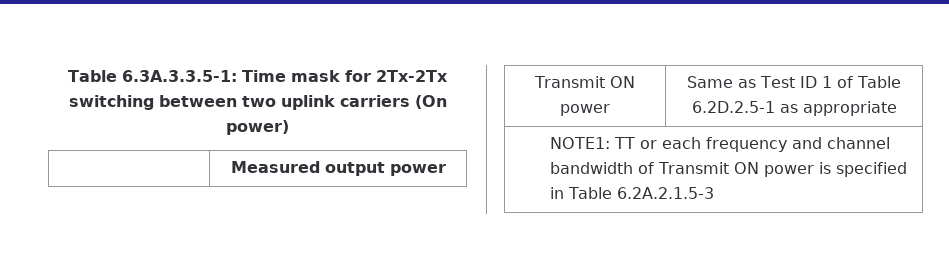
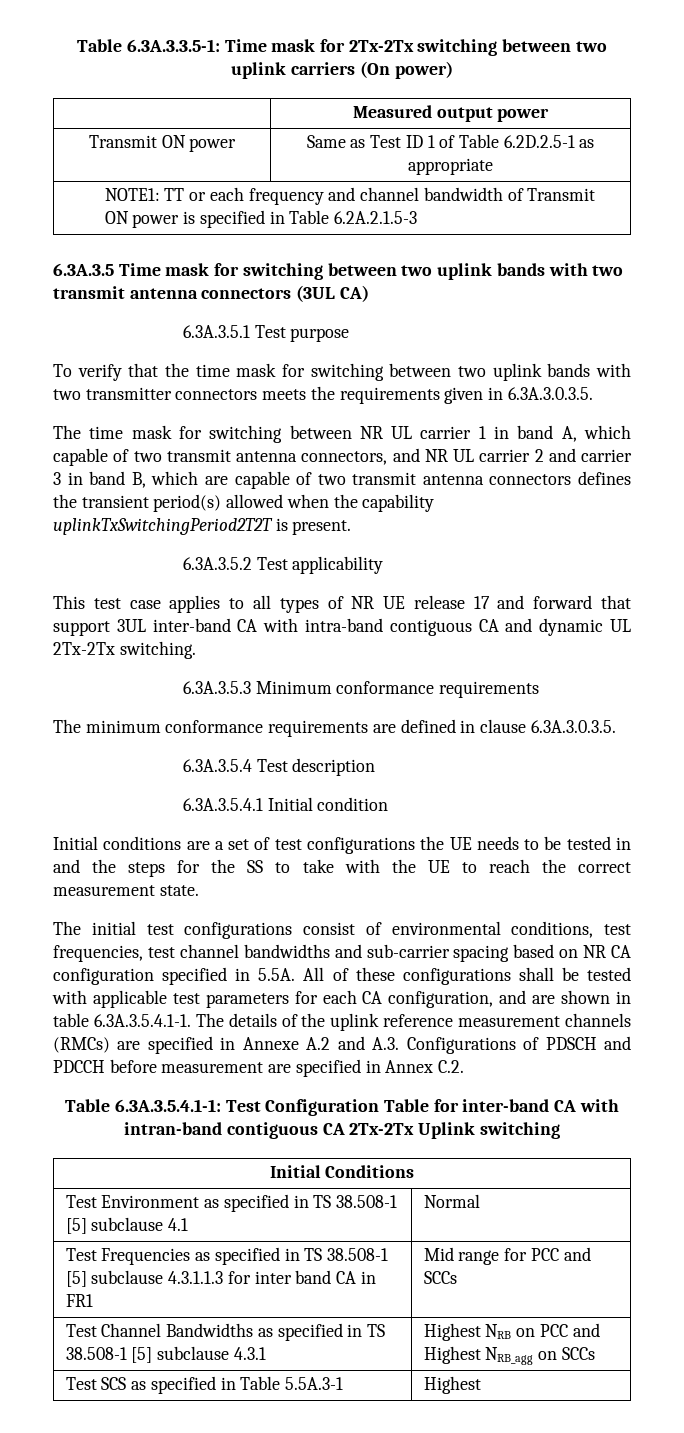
+ 6.3A.3.5 Time mask for switching between two uplink bands with two transmit antenna connectors (3UL CA)
+ 6.3A.3.5.1 Test purpose
+ To verify that the time mask for switching between two uplink bands with two transmitter connectors meets the requirements given in 6.3A.3.0.3.5.
+ The time mask for switching between NR UL carrier 1 in band A, which capable of two transmit antenna connectors, and NR UL carrier 2 and carrier 3 in band B, which are capable of two transmit antenna connectors defines the transient period(s) allowed when the capability uplinkTxSwitchingPeriod2T2T is present.
+ 6.3A.3.5.2 Test applicability
+ This test case applies to all types of NR UE release 17 and forward that support 3UL inter-band CA with intra-band contiguous CA and dynamic UL 2Tx-2Tx switching.
+ 6.3A.3.5.3 Minimum conformance requirements
+ The minimum conformance requirements are defined in clause 6.3A.3.0.3.5.
+ 6.3A.3.5.4 Test description
+ 6.3A.3.5.4.1 Initial condition
+ Initial conditions are a set of test configurations the UE needs to be tested in and the steps for the SS to take with the UE to reach the correct measurement state.
+ The initial test configurations consist of environmental conditions, test frequencies, test channel bandwidths and sub-carrier spacing based on NR CA configuration specified in 5.5A. All of these configurations shall be tested with applicable test parameters for each CA configuration, and are shown in table 6.3A.3.5.4.1-1. The details of the uplink reference measurement channels (RMCs) are specified in Annexe A.2 and A.3. Configurations of PDSCH and PDCCH before measurement are specified in Annex C.2.
+ Table 6.3A.3.5.4.1-1: Test Configuration Table for inter-band CA with intran-band contiguous CA 2Tx-2Tx Uplink switching
+ Initial Conditions
+ Test Environment as specified in TS 38.508-1 [5] subclause 4.1 | Normal
+ Test Frequencies as specified in TS 38.508-1 [5] subclause 4.3.1.1.3 for inter band CA in FR1 | Mid range for PCC and SCCs
+ Test Channel Bandwidths as specified in TS 38.508-1 [5] subclause 4.3.1 | Highest NRB on PCC and Highest NRB_agg on SCCs
+ Test SCS as specified in Table 5.5A.3-1 | Highest

